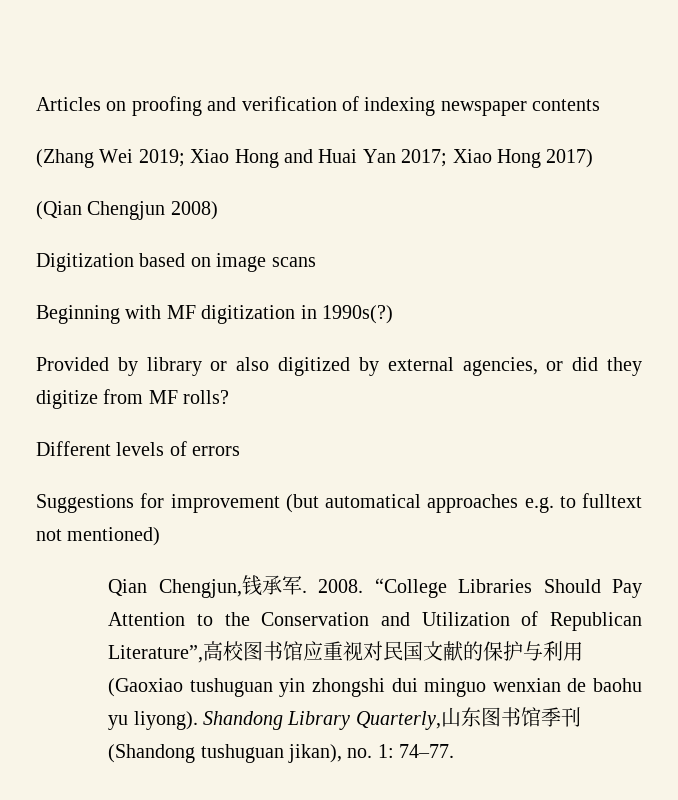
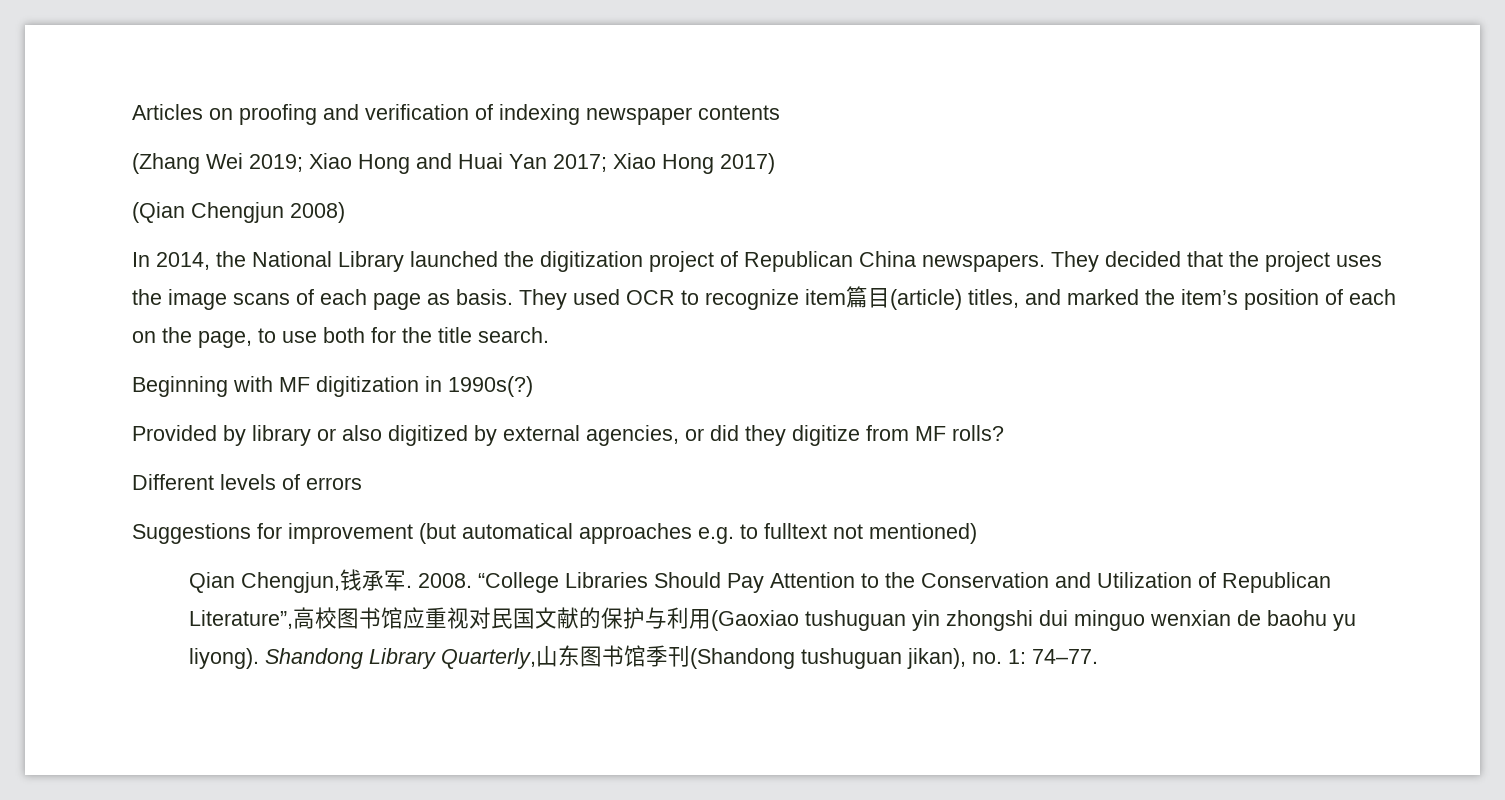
- Digitization based on image scans
+ In 2014, the National Library launched the digitization project of Republican China newspapers. They decided that the project uses the image scans of each page as basis. They used OCR to recognize item篇目(article) titles, and marked the item’s position of each on the page, to use both for the title search.

